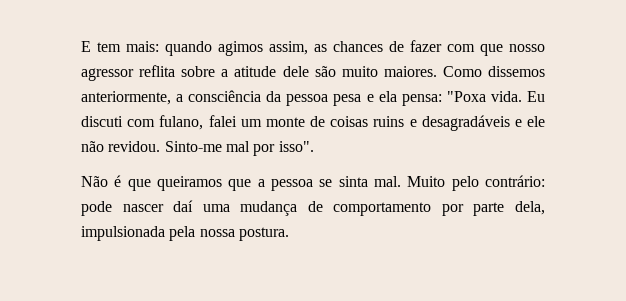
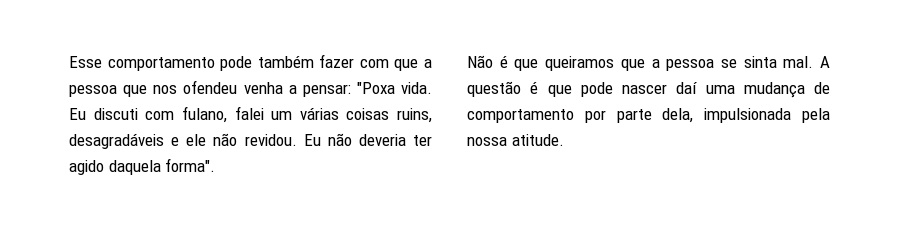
- E tem mais: quando agimos assim, as chances de fazer com que nosso agressor reflita sobre a atitude dele são muito maiores. Como dissemos anteriormente, a consciência da pessoa pesa e ela pensa: "Poxa vida.
+ Esse comportamento pode também fazer com que a pessoa que nos ofendeu venha a pensar: "Poxa vida.
- Eu discuti com fulano, falei um monte de coisas ruins e desagradáveis e ele não revidou.
+ Eu discuti com fulano, falei um várias coisas ruins, desagradáveis e ele não revidou.
- Sinto-me mal por isso".
+ Eu não deveria ter agido daquela forma".
- Muito pelo contrário: pode nascer daí uma mudança de comportamento por parte dela, impulsionada pela nossa postura.
+ A questão é que pode nascer daí uma mudança de comportamento por parte dela, impulsionada pela nossa atitude.

